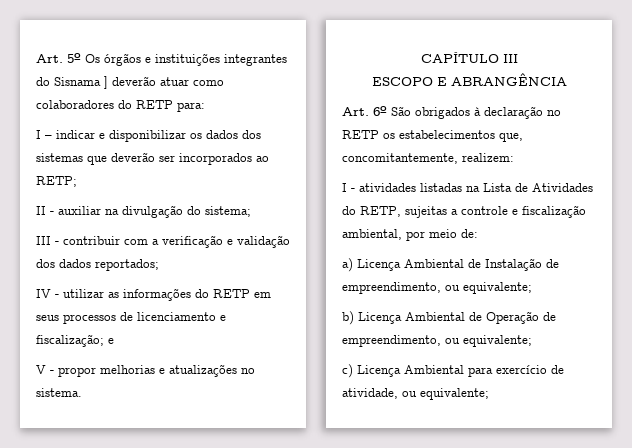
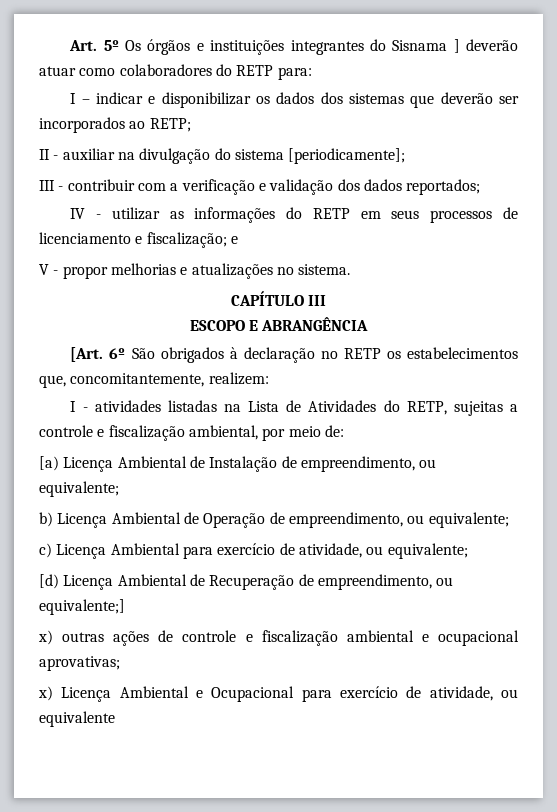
- II - auxiliar na divulgação do sistema;
+ II - auxiliar na divulgação do sistema [periodicamente];
- Art. 6º São obrigados à declaração no RETP os estabelecimentos que, concomitantemente, realizem:
+ [Art. 6º São obrigados à declaração no RETP os estabelecimentos que, concomitantemente, realizem:
- a) Licença Ambiental de Instalação de empreendimento, ou equivalente;
+ [a) Licença Ambiental de Instalação de empreendimento, ou equivalente;
+ [d) Licença Ambiental de Recuperação de empreendimento, ou equivalente;]
+ x) outras ações de controle e fiscalização ambiental e ocupacional aprovativas;
+ x) Licença Ambiental e Ocupacional para exercício de atividade, ou equivalente

